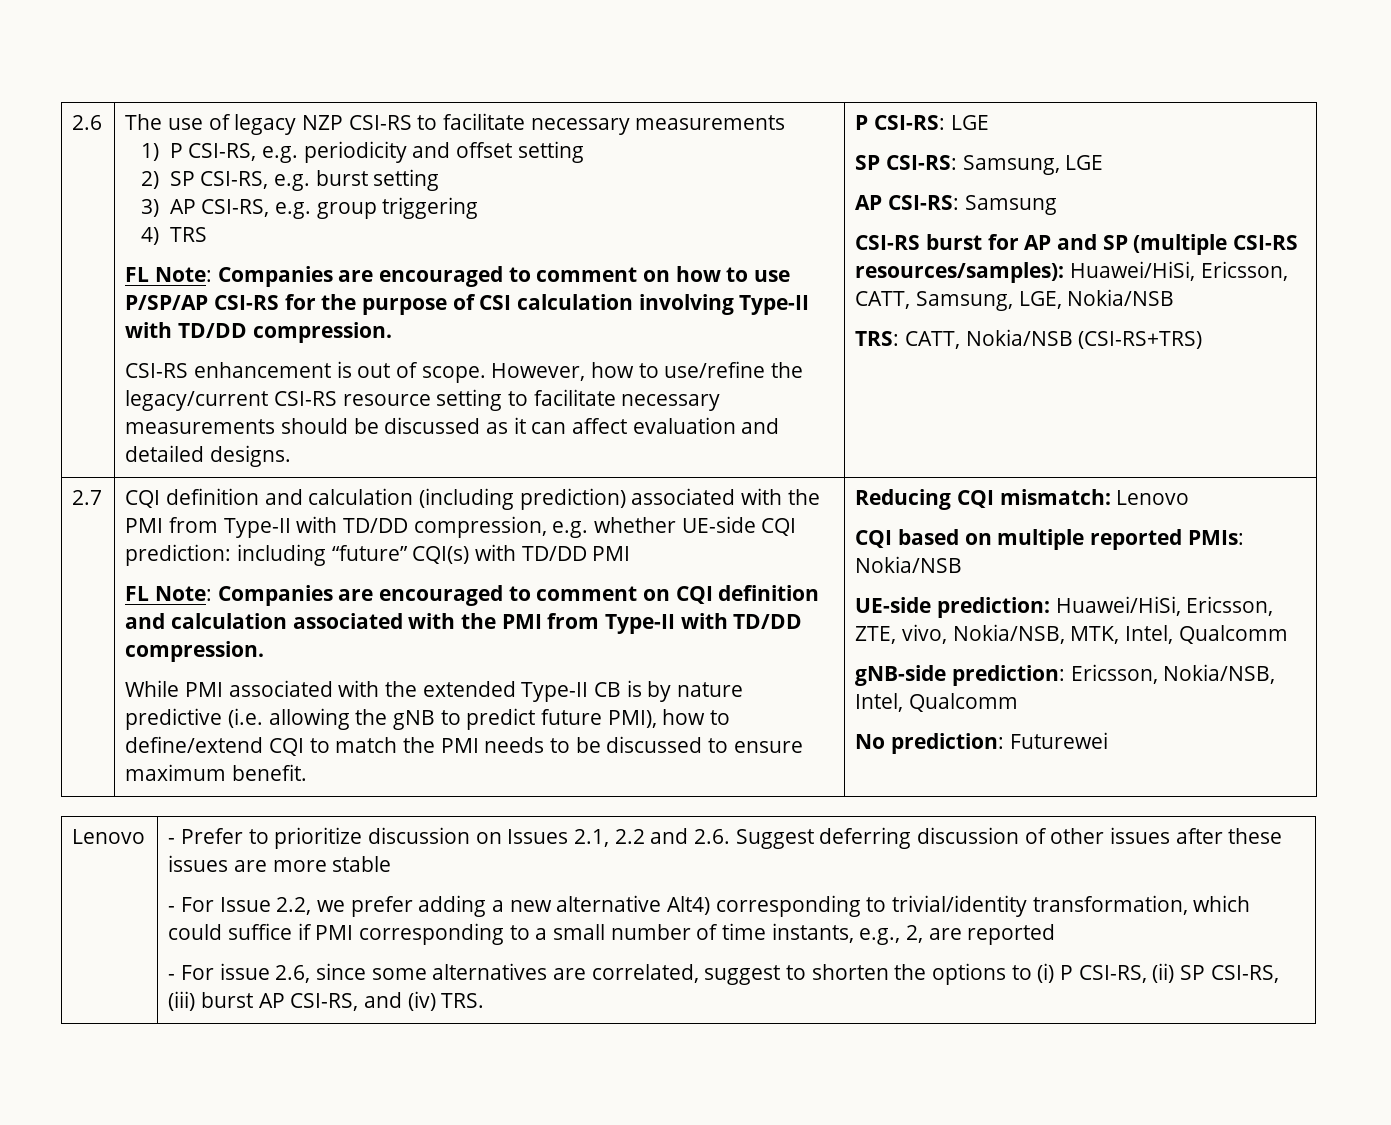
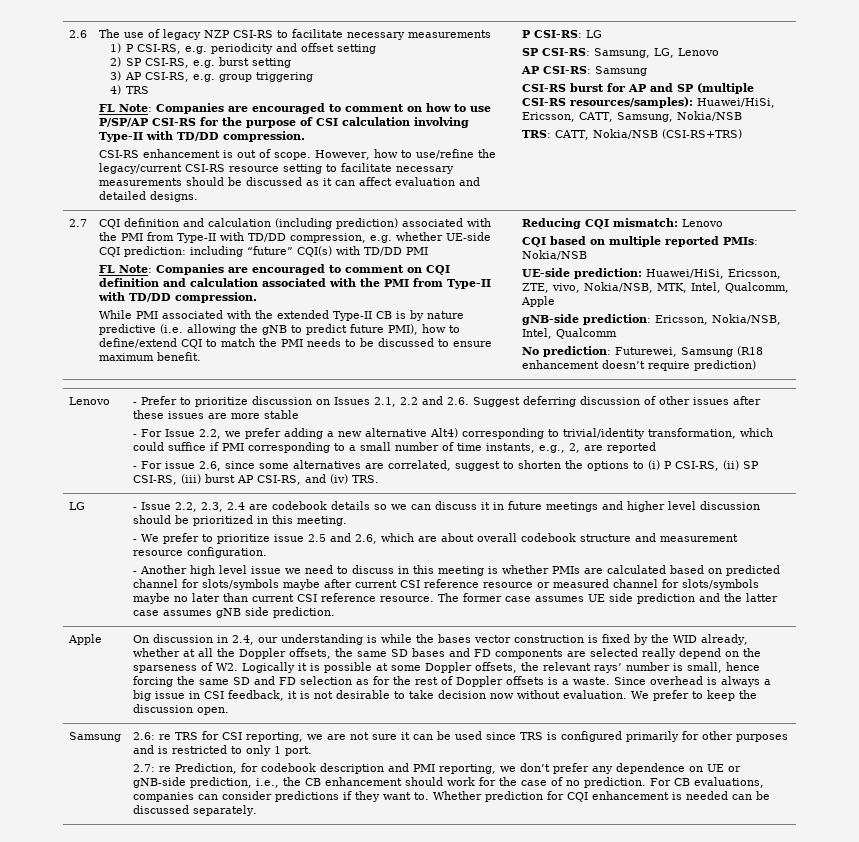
- P CSI-RS: LGE
+ P CSI-RS: LG
- SP CSI-RS: Samsung, LGE
+ SP CSI-RS: Samsung, LG, Lenovo
- CSI-RS burst for AP and SP (multiple CSI-RS resources/samples): Huawei/HiSi, Ericsson, CATT, Samsung, LGE, Nokia/NSB
+ CSI-RS burst for AP and SP (multiple CSI-RS resources/samples): Huawei/HiSi, Ericsson, CATT, Samsung, Nokia/NSB
- UE-side prediction: Huawei/HiSi, Ericsson, ZTE, vivo, Nokia/NSB, MTK, Intel, Qualcomm
+ UE-side prediction: Huawei/HiSi, Ericsson, ZTE, vivo, Nokia/NSB, MTK, Intel, Qualcomm, Apple
- No prediction: Futurewei
+ No prediction: Futurewei, Samsung (R18 enhancement doesn’t require prediction)
+ LG | - Issue 2.2, 2.3, 2.4 are codebook details so we can discuss it in future meetings and higher level discussion should be prioritized in this meeting.
+ - We prefer to prioritize issue 2.5 and 2.6, which are about overall codebook structure and measurement resource configuration.
+ - Another high level issue we need to discuss in this meeting is whether PMIs are calculated based on predicted channel for slots/symbols maybe after current CSI reference resource or measured channel for slots/symbols maybe no later than current CSI reference resource. The former case assumes UE side prediction and the latter case assumes gNB side prediction.
+ Apple | On discussion in 2.4, our understanding is while the bases vector construction is fixed by the WID already, whether at all the Doppler offsets, the same SD bases and FD components are selected really depend on the sparseness of W2. Logically it is possible at some Doppler offsets, the relevant rays’ number is small, hence forcing the same SD and FD selection as for the rest of Doppler offsets is a waste. Since overhead is always a big issue in CSI feedback, it is not desirable to take decision now without evaluation. We prefer to keep the discussion open.
+ Samsung | 2.6: re TRS for CSI reporting, we are not sure it can be used since TRS is configured primarily for other purposes and is restricted to only 1 port.
+ 2.7: re Prediction, for codebook description and PMI reporting, we don’t prefer any dependence on UE or gNB-side prediction, i.e., the CB enhancement should work for the case of no prediction. For CB evaluations, companies can consider predictions if they want to. Whether prediction for CQI enhancement is needed can be discussed separately.

